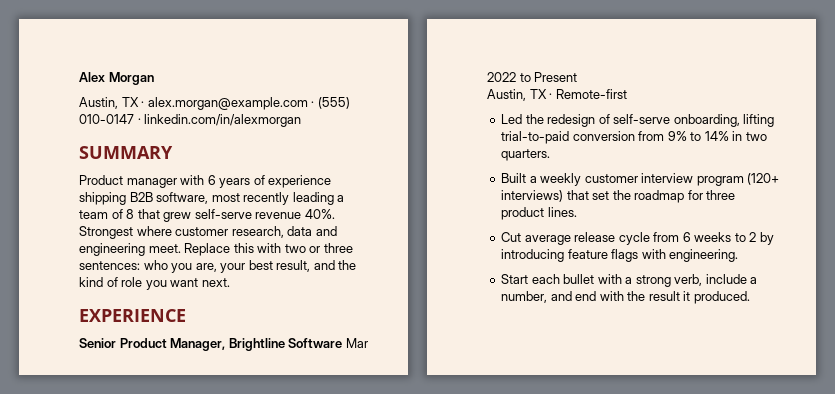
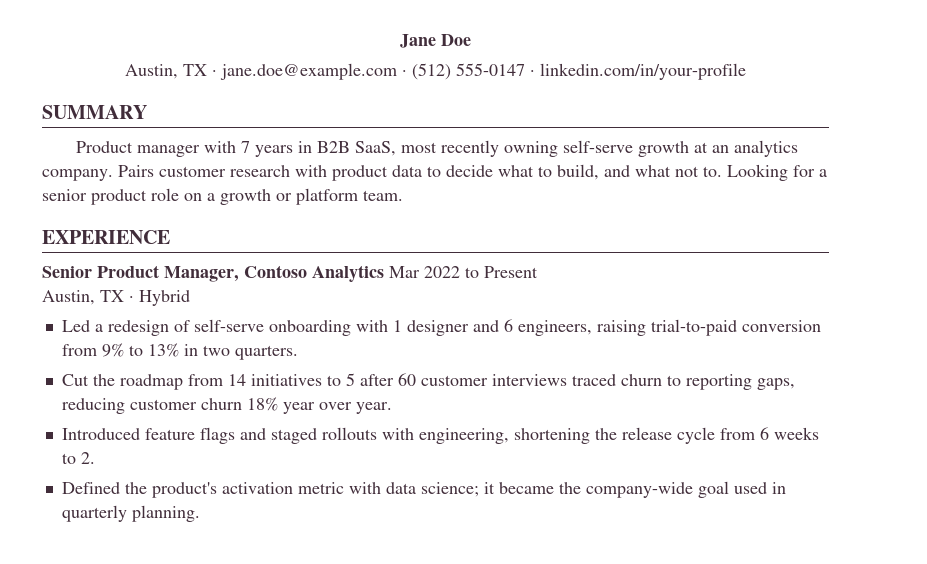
- Alex Morgan
- Austin, TX · alex.morgan@example.com · (555) 010-0147 · linkedin.com/in/alexmorgan
+ Jane Doe
+ Austin, TX · jane.doe@example.com · (512) 555-0147 · linkedin.com/in/your-profile
  SUMMARY
- Product manager with 6 years of experience shipping B2B software, most recently leading a team of 8 that grew self-serve revenue 40%. Strongest where customer research, data and engineering meet. Replace this with two or three sentences: who you are, your best result, and the kind of role you want next.
+ Product manager with 7 years in B2B SaaS, most recently owning self-serve growth at an analytics company. Pairs customer research with product data to decide what to build, and what not to. Looking for a senior product role on a growth or platform team.
- Senior Product Manager, Brightline Software Mar 2022 to Present
+ Senior Product Manager, Contoso Analytics Mar 2022 to Present
- Austin, TX · Remote-first
+ Austin, TX · Hybrid
- Led the redesign of self-serve onboarding, lifting trial-to-paid conversion from 9% to 14% in two quarters.
+ Led a redesign of self-serve onboarding with 1 designer and 6 engineers, raising trial-to-paid conversion from 9% to 13% in two quarters.
- Built a weekly customer interview program (120+ interviews) that set the roadmap for three product lines.
- Cut average release cycle from 6 weeks to 2 by introducing feature flags with engineering.
- Start each bullet with a strong verb, include a number, and end with the result it produced.
+ Cut the roadmap from 14 initiatives to 5 after 60 customer interviews traced churn to reporting gaps, reducing customer churn 18% year over year.
+ Introduced feature flags and staged rollouts with engineering, shortening the release cycle from 6 weeks to 2.
+ Defined the product's activation metric with data science; it became the company-wide goal used in quarterly planning.

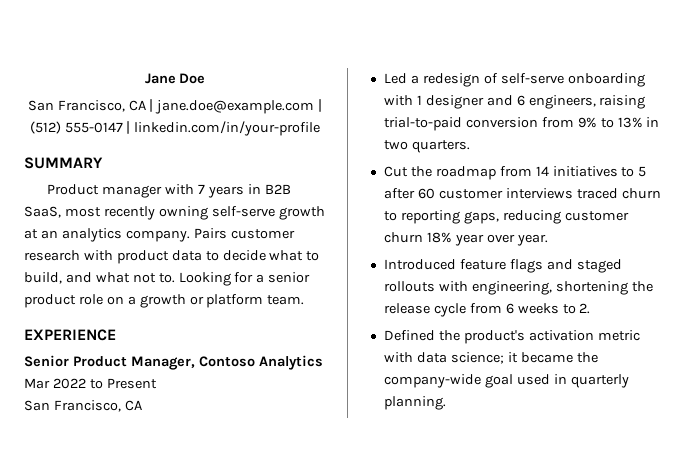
- Austin, TX · jane.doe@example.com · (512) 555-0147 · linkedin.com/in/your-profile
+ San Francisco, CA | jane.doe@example.com | (512) 555-0147 | linkedin.com/in/your-profile
  Senior Product Manager, Contoso Analytics Mar 2022 to Present
- Austin, TX · Hybrid
+ San Francisco, CA

